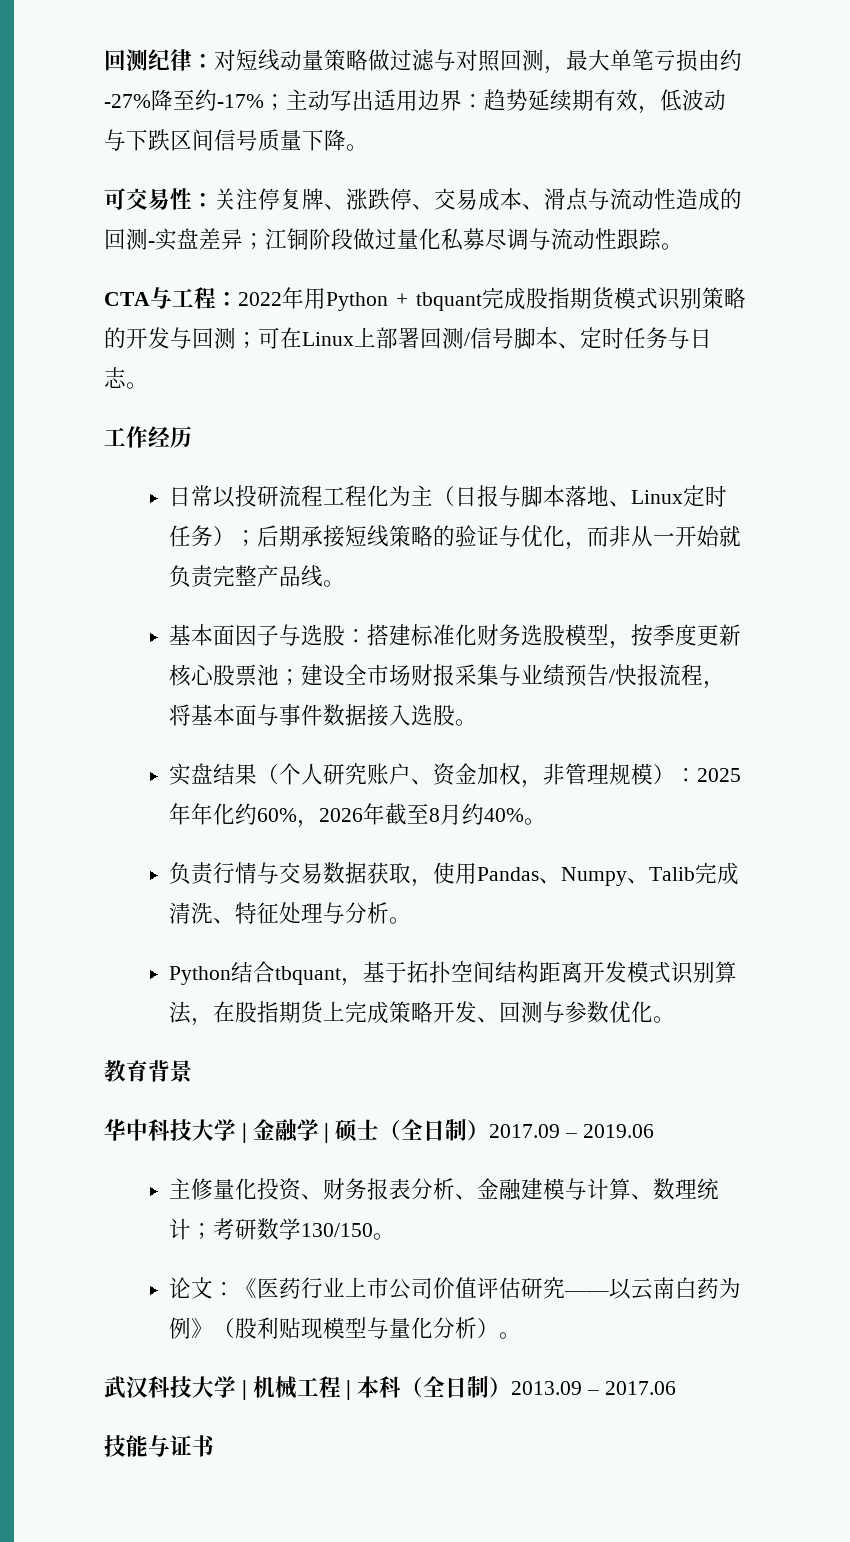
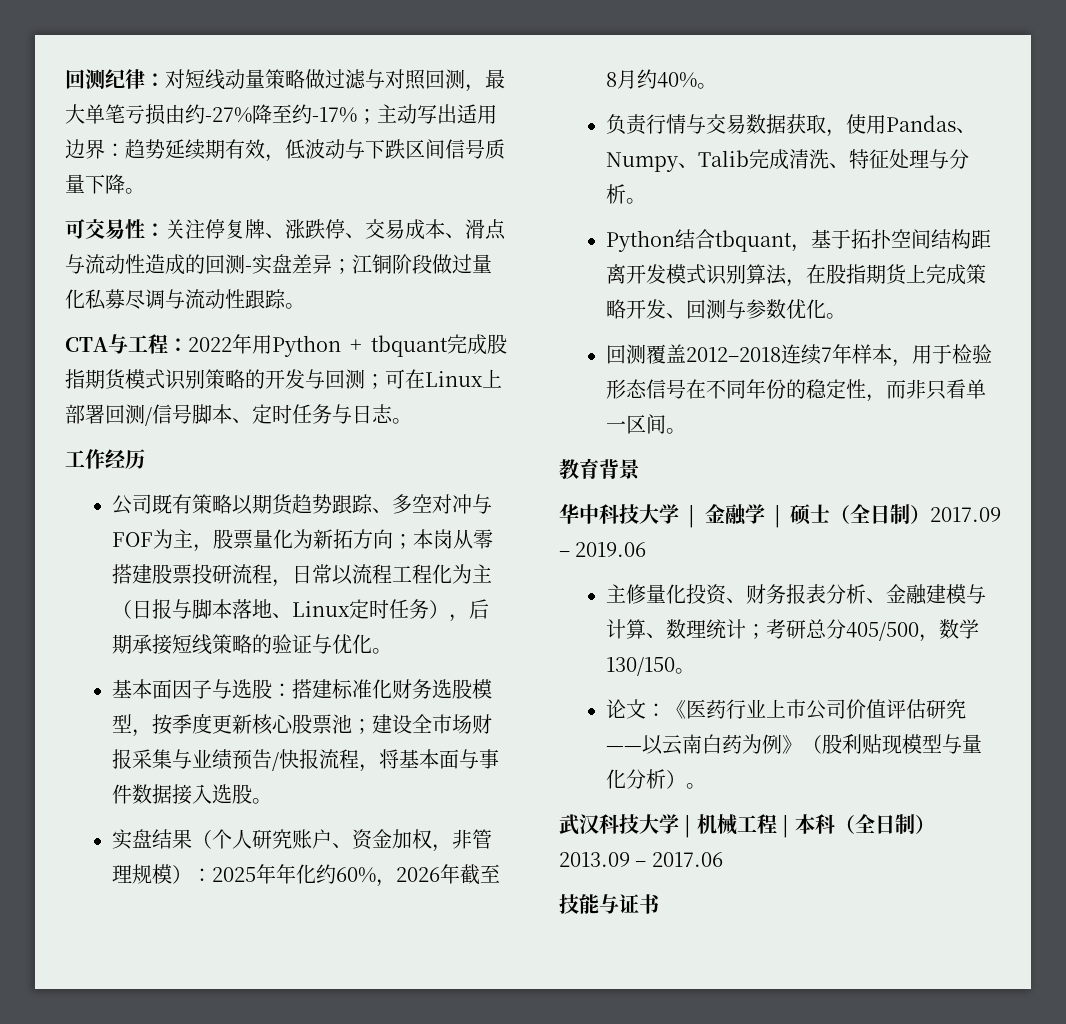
- 日常以投研流程工程化为主（日报与脚本落地、Linux定时任务）；后期承接短线策略的验证与优化，而非从一开始就负责完整产品线。
+ 公司既有策略以期货趋势跟踪、多空对冲与FOF为主，股票量化为新拓方向；本岗从零搭建股票投研流程，日常以流程工程化为主（日报与脚本落地、Linux定时任务），后期承接短线策略的验证与优化。
+ 回测覆盖2012–2018连续7年样本，用于检验形态信号在不同年份的稳定性，而非只看单一区间。
- 主修量化投资、财务报表分析、金融建模与计算、数理统计；考研数学130/150。
+ 主修量化投资、财务报表分析、金融建模与计算、数理统计；考研总分405/500，数学130/150。

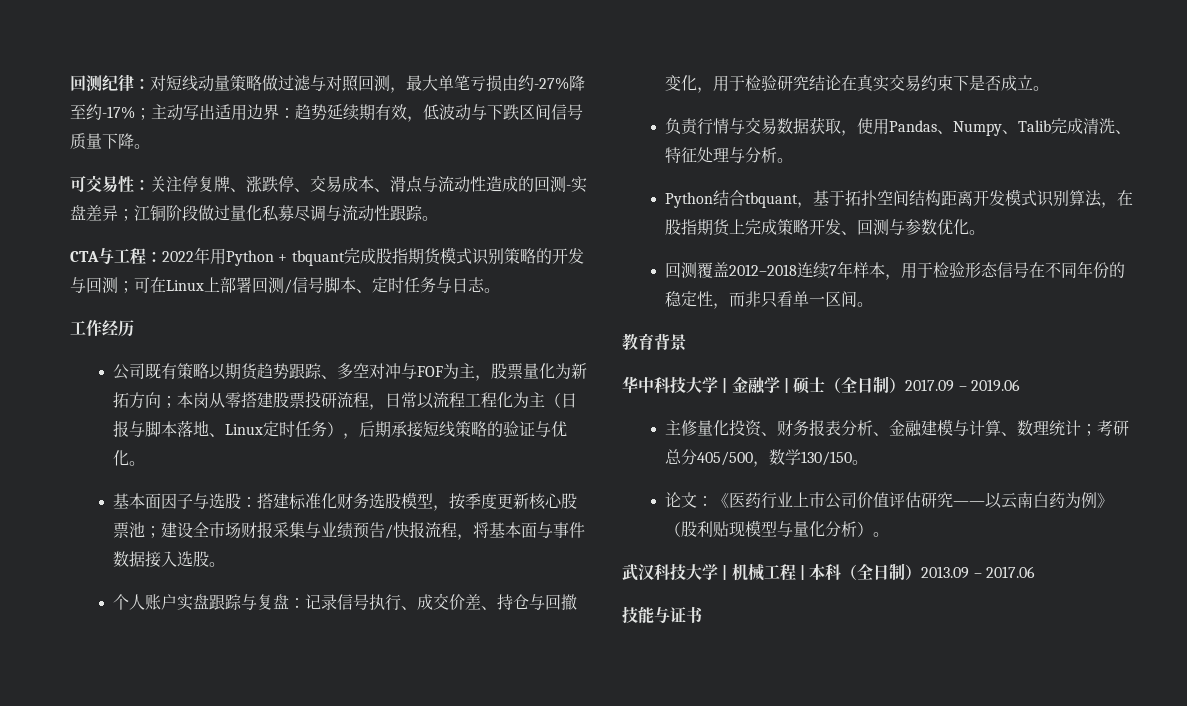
- 实盘结果（个人研究账户、资金加权，非管理规模）：2025年年化约60%，2026年截至8月约40%。
+ 个人账户实盘跟踪与复盘：记录信号执行、成交价差、持仓与回撤变化，用于检验研究结论在真实交易约束下是否成立。

